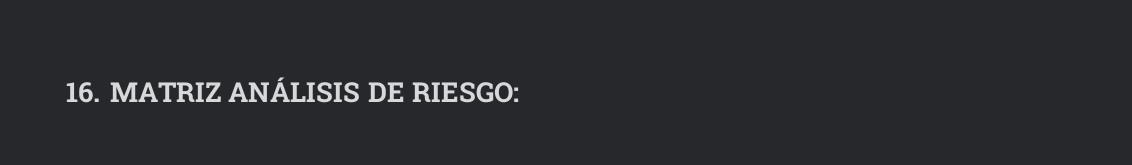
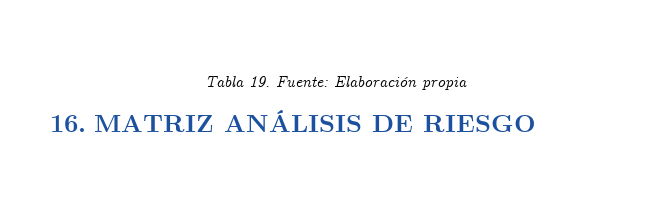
+ Tabla 19. Fuente: Elaboración propia
- 16. MATRIZ ANÁLISIS DE RIESGO:
+ 16. MATRIZ ANÁLISIS DE RIESGO

